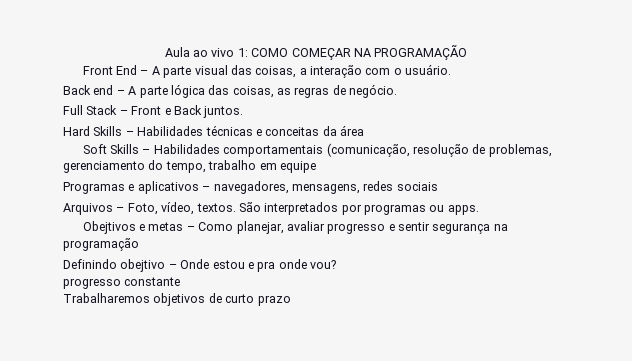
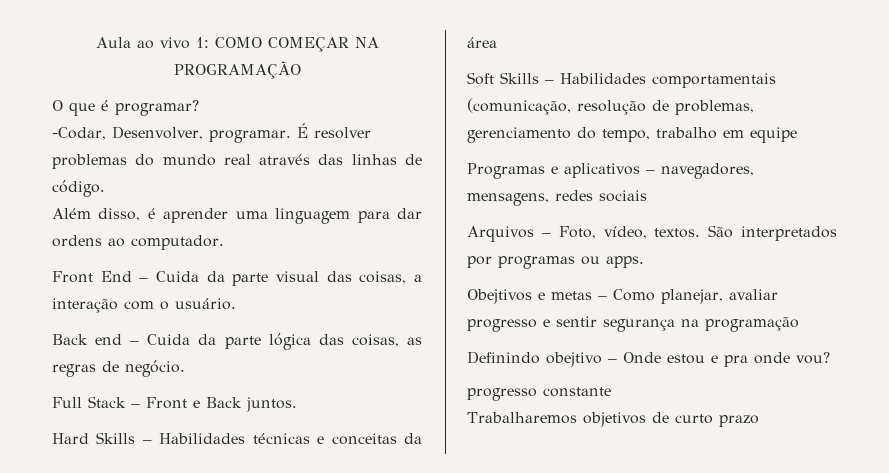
+ O que é programar?
+ -Codar, Desenvolver, programar. É resolver problemas do mundo real através das linhas de código.
+ Além disso, é aprender uma linguagem para dar ordens ao computador.
- Front End – A parte visual das coisas, a interação com o usuário.
+ Front End – Cuida da parte visual das coisas, a interação com o usuário.
- Back end – A parte lógica das coisas, as regras de negócio.
+ Back end – Cuida da parte lógica das coisas, as regras de negócio.

